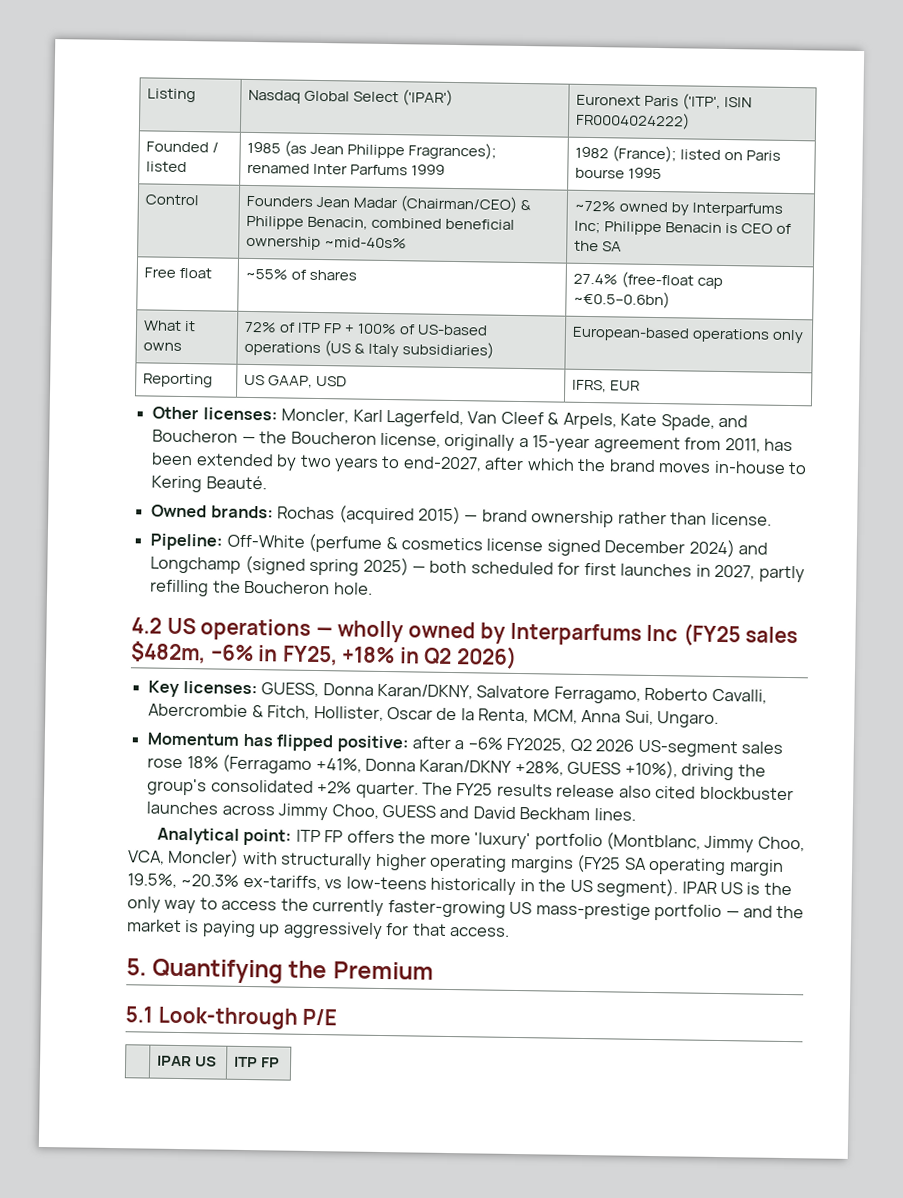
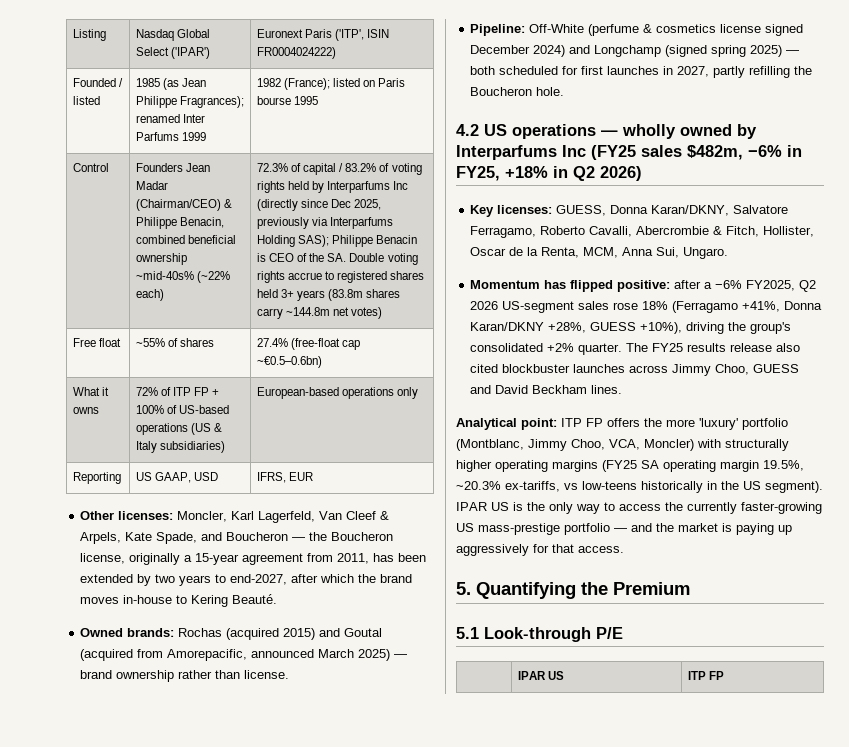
- Founders Jean Madar (Chairman/CEO) & Philippe Benacin, combined beneficial ownership ~mid-40s% | ~72% owned by Interparfums Inc; Philippe Benacin is CEO of the SA
+ Founders Jean Madar (Chairman/CEO) & Philippe Benacin, combined beneficial ownership ~mid-40s% (~22% each) | 72.3% of capital / 83.2% of voting rights held by Interparfums Inc (directly since Dec 2025, previously via Interparfums Holding SAS); Philippe Benacin is CEO of the SA. Double voting rights accrue to registered shares held 3+ years (83.8m shares carry ~144.8m net votes)
- Owned brands: Rochas (acquired 2015) — brand ownership rather than license.
+ Owned brands: Rochas (acquired 2015) and Goutal (acquired from Amorepacific, announced March 2025) — brand ownership rather than license.

